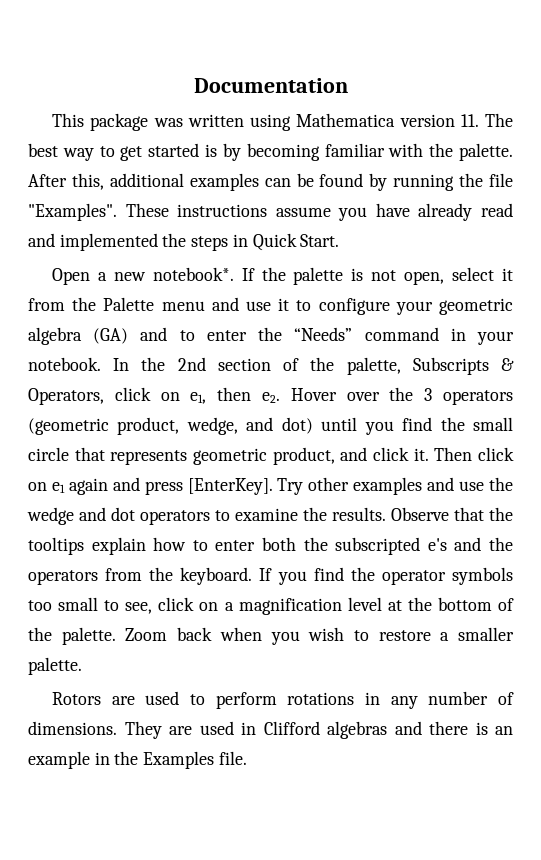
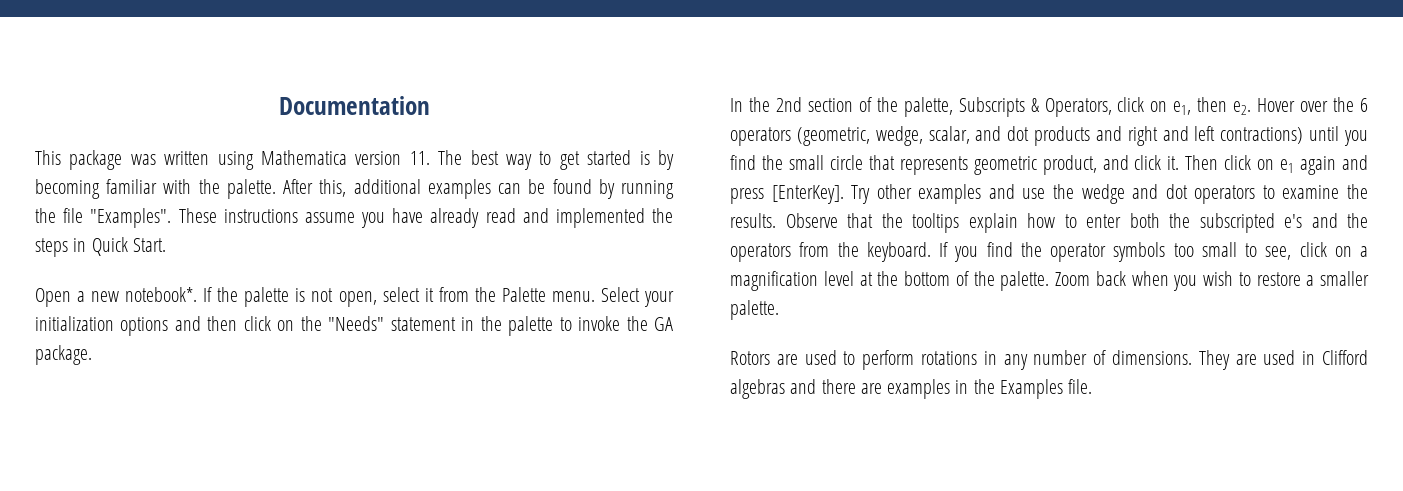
- If the palette is not open, select it from the Palette menu and use it to configure your geometric algebra (GA) and to enter the “Needs” command in your notebook. In the 2nd section of the palette, Subscripts & Operators, click on e1, then e2.
+ If the palette is not open, select it from the Palette menu. Select your initialization options and then click on the "Needs" statement in the palette to invoke the GA package.
+ In the 2nd section of the palette, Subscripts & Operators, click on e1, then e2.
- Hover over the 3 operators (geometric product, wedge, and dot) until you find the small circle that represents geometric product, and click it.
+ Hover over the 6 operators (geometric, wedge, scalar, and dot products and right and left contractions) until you find the small circle that represents geometric product, and click it.
- They are used in Clifford algebras and there is an example in the Examples file.
+ They are used in Clifford algebras and there are examples in the Examples file.

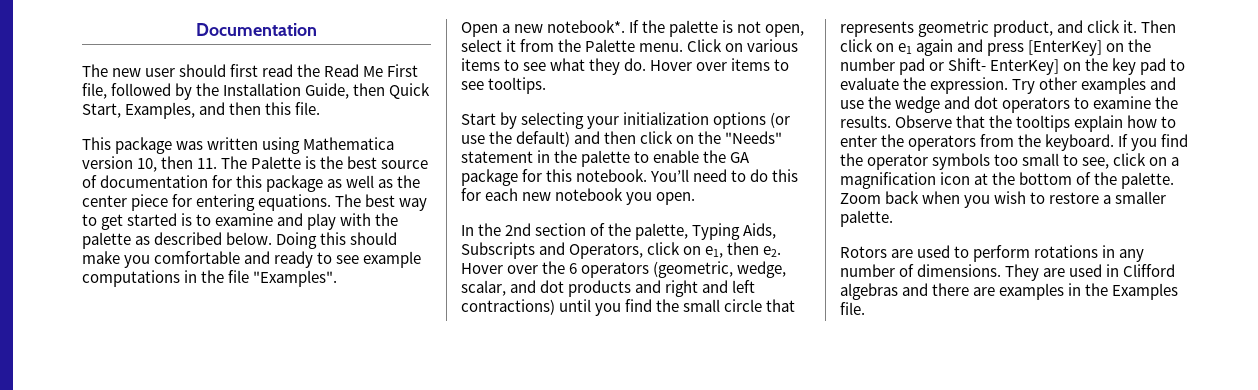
+ The new user should first read the Read Me First file, followed by the Installation Guide, then Quick Start, Examples, and then this file.
- This package was written using Mathematica version 11. The best way to get started is by becoming familiar with the palette. After this, additional examples can be found by running the file "Examples". These instructions assume you have already read and implemented the steps in Quick Start.
+ This package was written using Mathematica version 10, then 11. The Palette is the best source of documentation for this package as well as the center piece for entering equations. The best way to get started is to examine and play with the palette as described below. Doing this should make you comfortable and ready to see example computations in the file "Examples".
- Select your initialization options and then click on the "Needs" statement in the palette to invoke the GA package.
+ Click on various items to see what they do. Hover over items to see tooltips.
+ Start by selecting your initialization options (or use the default) and then click on the "Needs" statement in the palette to enable the GA package for this notebook. You’ll need to do this for each new notebook you open.
- In the 2nd section of the palette, Subscripts & Operators, click on e1, then e2.
+ In the 2nd section of the palette, Typing Aids, Subscripts and Operators, click on e1, then e2.
- Then click on e1 again and press [EnterKey].
+ Then click on e1 again and press [EnterKey] on the number pad or Shift- EnterKey] on the key pad to evaluate the expression.
- Observe that the tooltips explain how to enter both the subscripted e's and the operators from the keyboard.
+ Observe that the tooltips explain how to enter the operators from the keyboard.
- If you find the operator symbols too small to see, click on a magnification level at the bottom of the palette.
+ If you find the operator symbols too small to see, click on a magnification icon at the bottom of the palette.

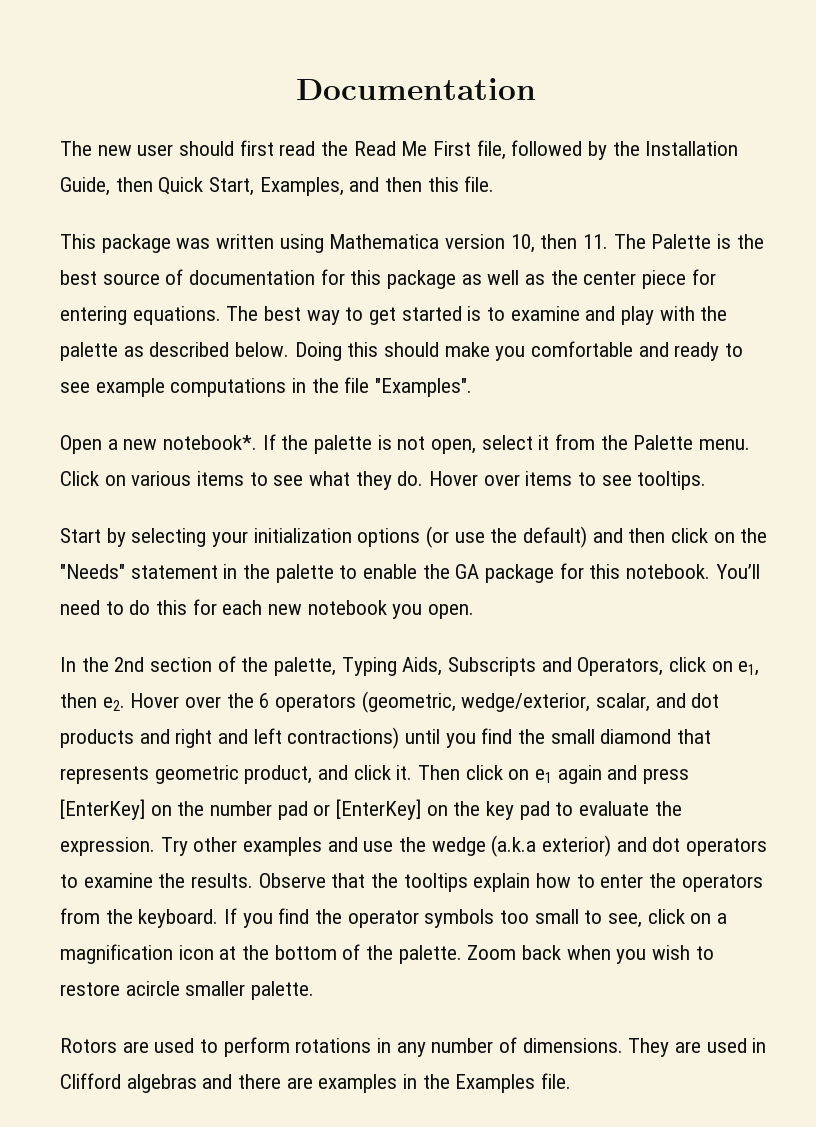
- Hover over the 6 operators (geometric, wedge, scalar, and dot products and right and left contractions) until you find the small circle that represents geometric product, and click it.
+ Hover over the 6 operators (geometric, wedge/exterior, scalar, and dot products and right and left contractions) until you find the small diamond that represents geometric product, and click it.
- Then click on e1 again and press [EnterKey] on the number pad or Shift- EnterKey] on the key pad to evaluate the expression.
+ Then click on e1 again and press [EnterKey] on the number pad or [EnterKey] on the key pad to evaluate the expression.
- Try other examples and use the wedge and dot operators to examine the results.
+ Try other examples and use the wedge (a.k.a exterior) and dot operators to examine the results.
- Zoom back when you wish to restore a smaller palette.
+ Zoom back when you wish to restore acircle smaller palette.

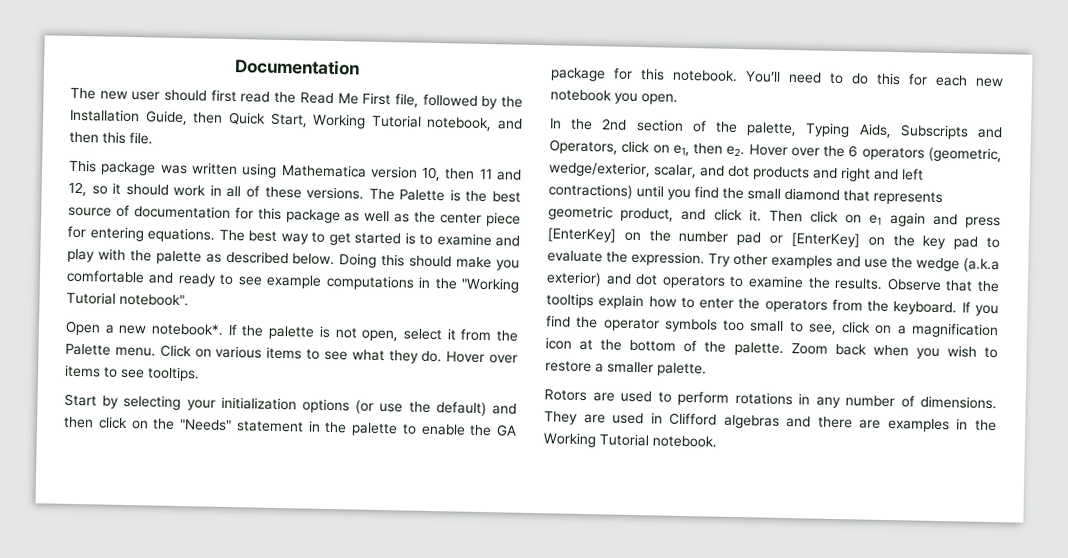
- The new user should first read the Read Me First file, followed by the Installation Guide, then Quick Start, Examples, and then this file.
+ The new user should first read the Read Me First file, followed by the Installation Guide, then Quick Start, Working Tutorial notebook, and then this file.
- This package was written using Mathematica version 10, then 11. The Palette is the best source of documentation for this package as well as the center piece for entering equations.
+ This package was written using Mathematica version 10, then 11 and 12, so it should work in all of these versions. The Palette is the best source of documentation for this package as well as the center piece for entering equations.
- Doing this should make you comfortable and ready to see example computations in the file "Examples".
+ Doing this should make you comfortable and ready to see example computations in the "Working Tutorial notebook".
- Zoom back when you wish to restore acircle smaller palette.
+ Zoom back when you wish to restore a smaller palette.
- They are used in Clifford algebras and there are examples in the Examples file.
+ They are used in Clifford algebras and there are examples in the Working Tutorial notebook.

